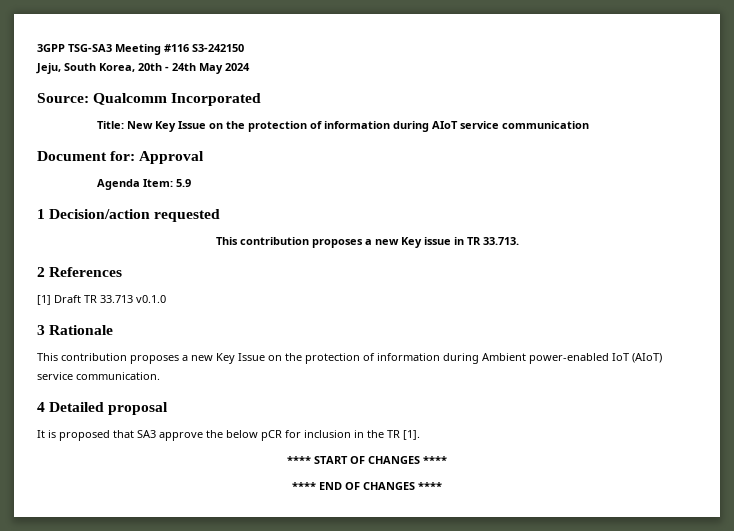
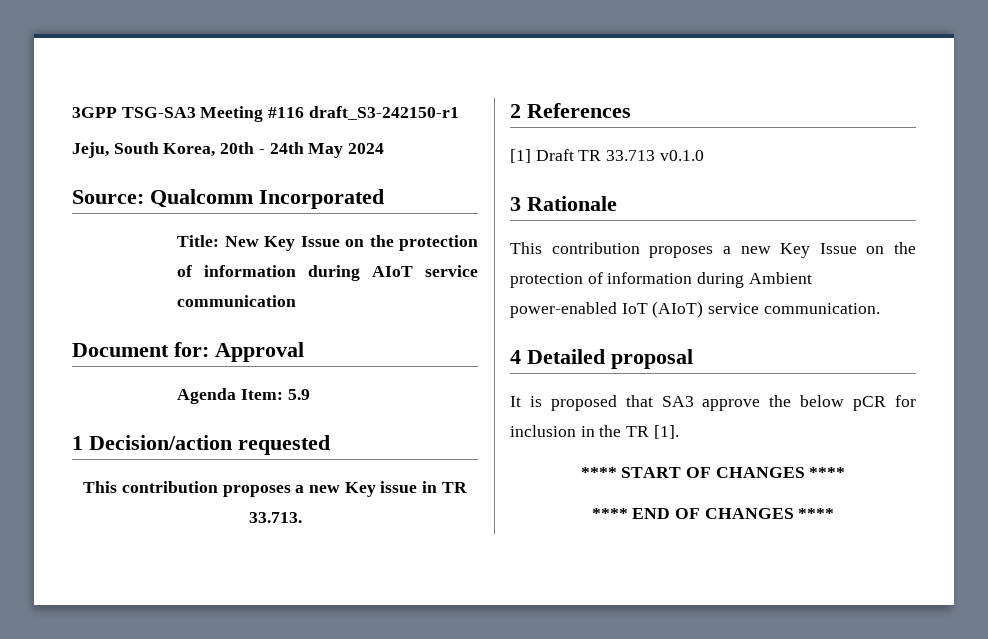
- 3GPP TSG-SA3 Meeting #116 S3-242150
+ 3GPP TSG-SA3 Meeting #116 draft_S3-242150-r1

